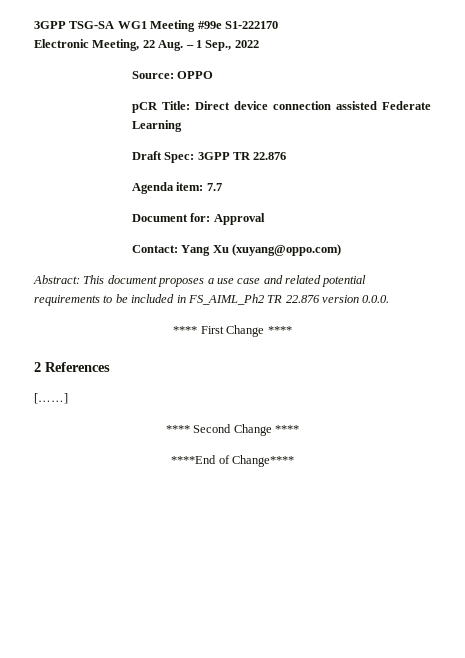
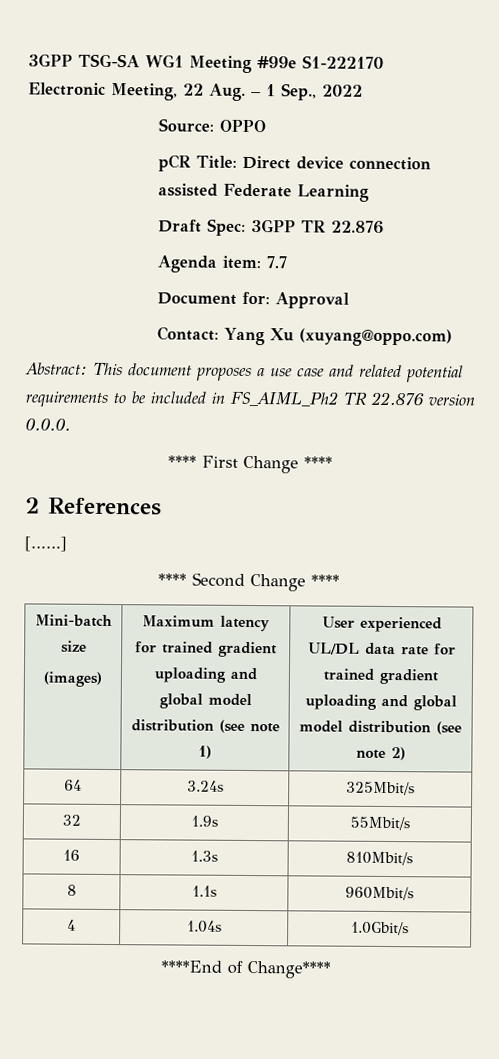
+ Mini-batch size
+ (images) | Maximum latency for trained gradient uploading and global model distribution (see note 1) | User experienced UL/DL data rate for trained gradient uploading and global model distribution (see note 2)
+ 64 | 3.24s | 325Mbit/s
+ 32 | 1.9s | 55Mbit/s
+ 16 | 1.3s | 810Mbit/s
+ 8 | 1.1s | 960Mbit/s
+ 4 | 1.04s | 1.0Gbit/s

